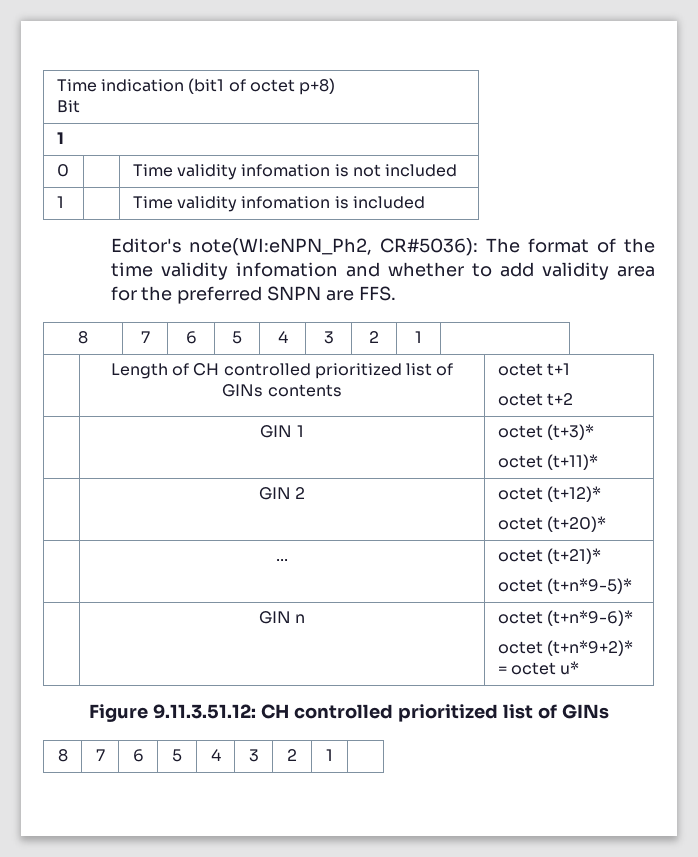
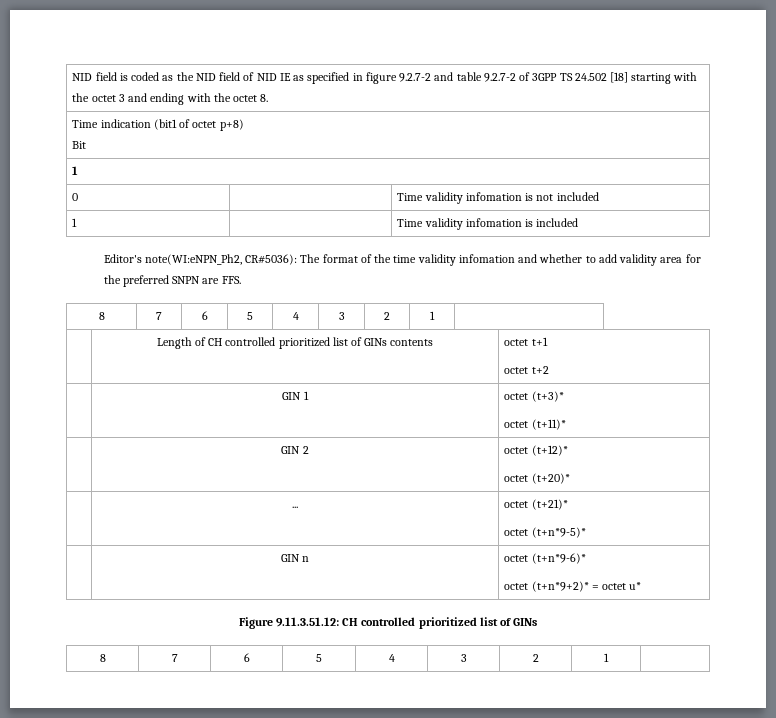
+ NID field is coded as the NID field of NID IE as specified in figure 9.2.7-2 and table 9.2.7-2 of 3GPP TS 24.502 [18] starting with the octet 3 and ending with the octet 8.

